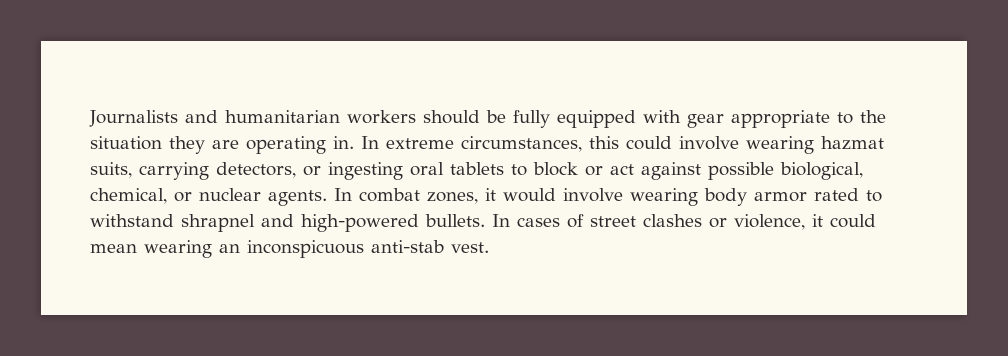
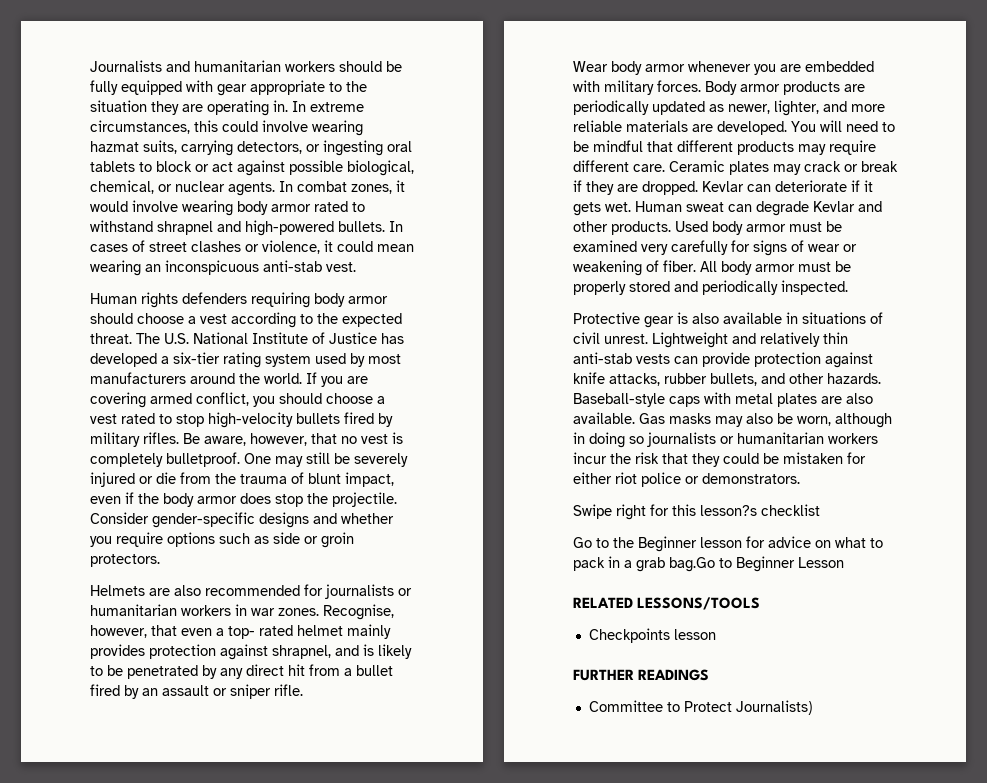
+ Human rights defenders requiring body armor should choose a vest according to the expected threat. The U.S. National Institute of Justice has developed a six-tier rating system used by most manufacturers around the world. If you are covering armed conflict, you should choose a vest rated to stop high-velocity bullets fired by military rifles. Be aware, however, that no vest is completely bulletproof. One may still be severely injured or die from the trauma of blunt impact, even if the body armor does stop the projectile. Consider gender-specific designs and whether you require options such as side or groin protectors.
+ Helmets are also recommended for journalists or humanitarian workers in war zones. Recognise, however, that even a top- rated helmet mainly provides protection against shrapnel, and is likely to be penetrated by any direct hit from a bullet fired by an assault or sniper rifle.
+ Wear body armor whenever you are embedded with military forces. Body armor products are periodically updated as newer, lighter, and more reliable materials are developed. You will need to be mindful that different products may require different care. Ceramic plates may crack or break if they are dropped. Kevlar can deteriorate if it gets wet. Human sweat can degrade Kevlar and other products. Used body armor must be examined very carefully for signs of wear or weakening of fiber. All body armor must be properly stored and periodically inspected.
+ Protective gear is also available in situations of civil unrest. Lightweight and relatively thin anti-stab vests can provide protection against knife attacks, rubber bullets, and other hazards. Baseball-style caps with metal plates are also available. Gas masks may also be worn, although in doing so journalists or humanitarian workers incur the risk that they could be mistaken for either riot police or demonstrators.
+ Swipe right for this lesson?s checklist
+ Go to the Beginner lesson for advice on what to pack in a grab bag.Go to Beginner Lesson
+ RELATED LESSONS/TOOLS
+ Checkpoints lesson
+ FURTHER READINGS
+ Committee to Protect Journalists)

